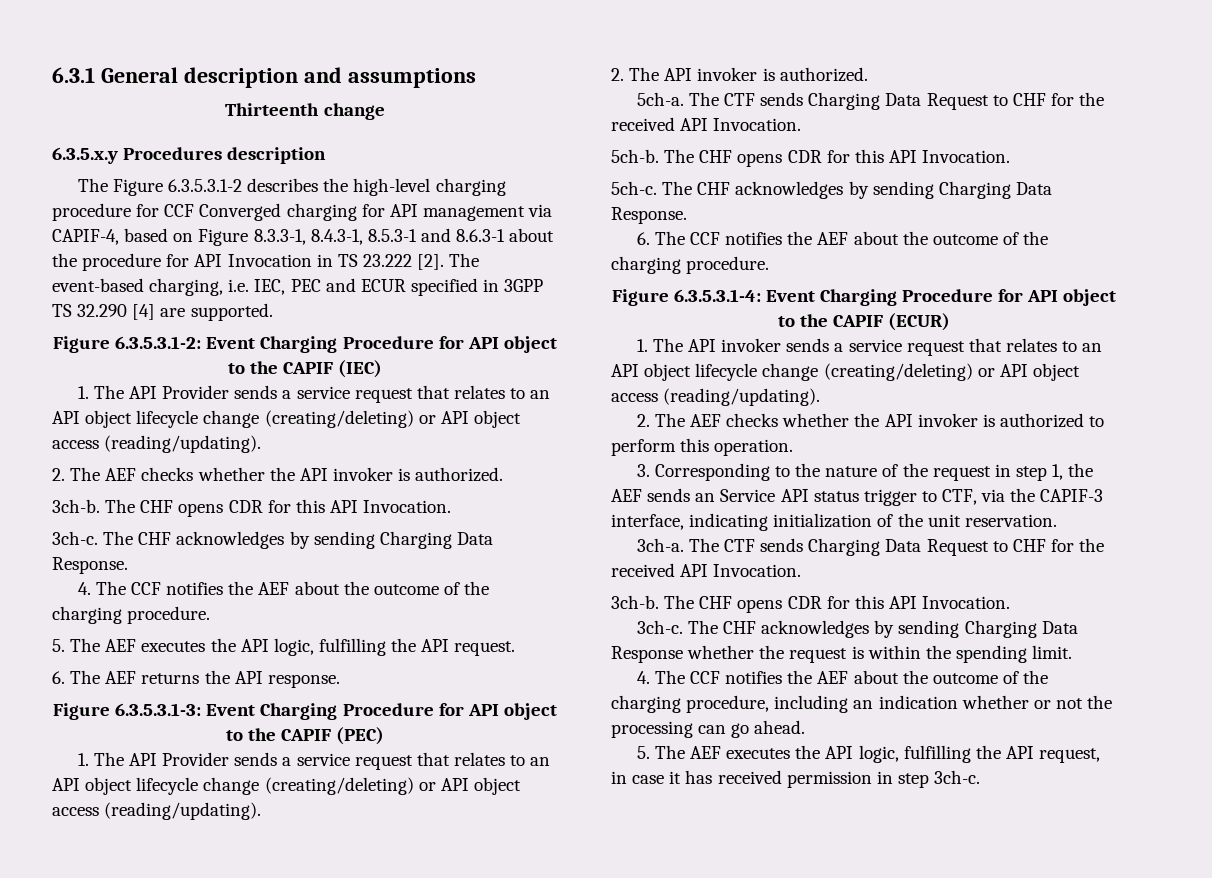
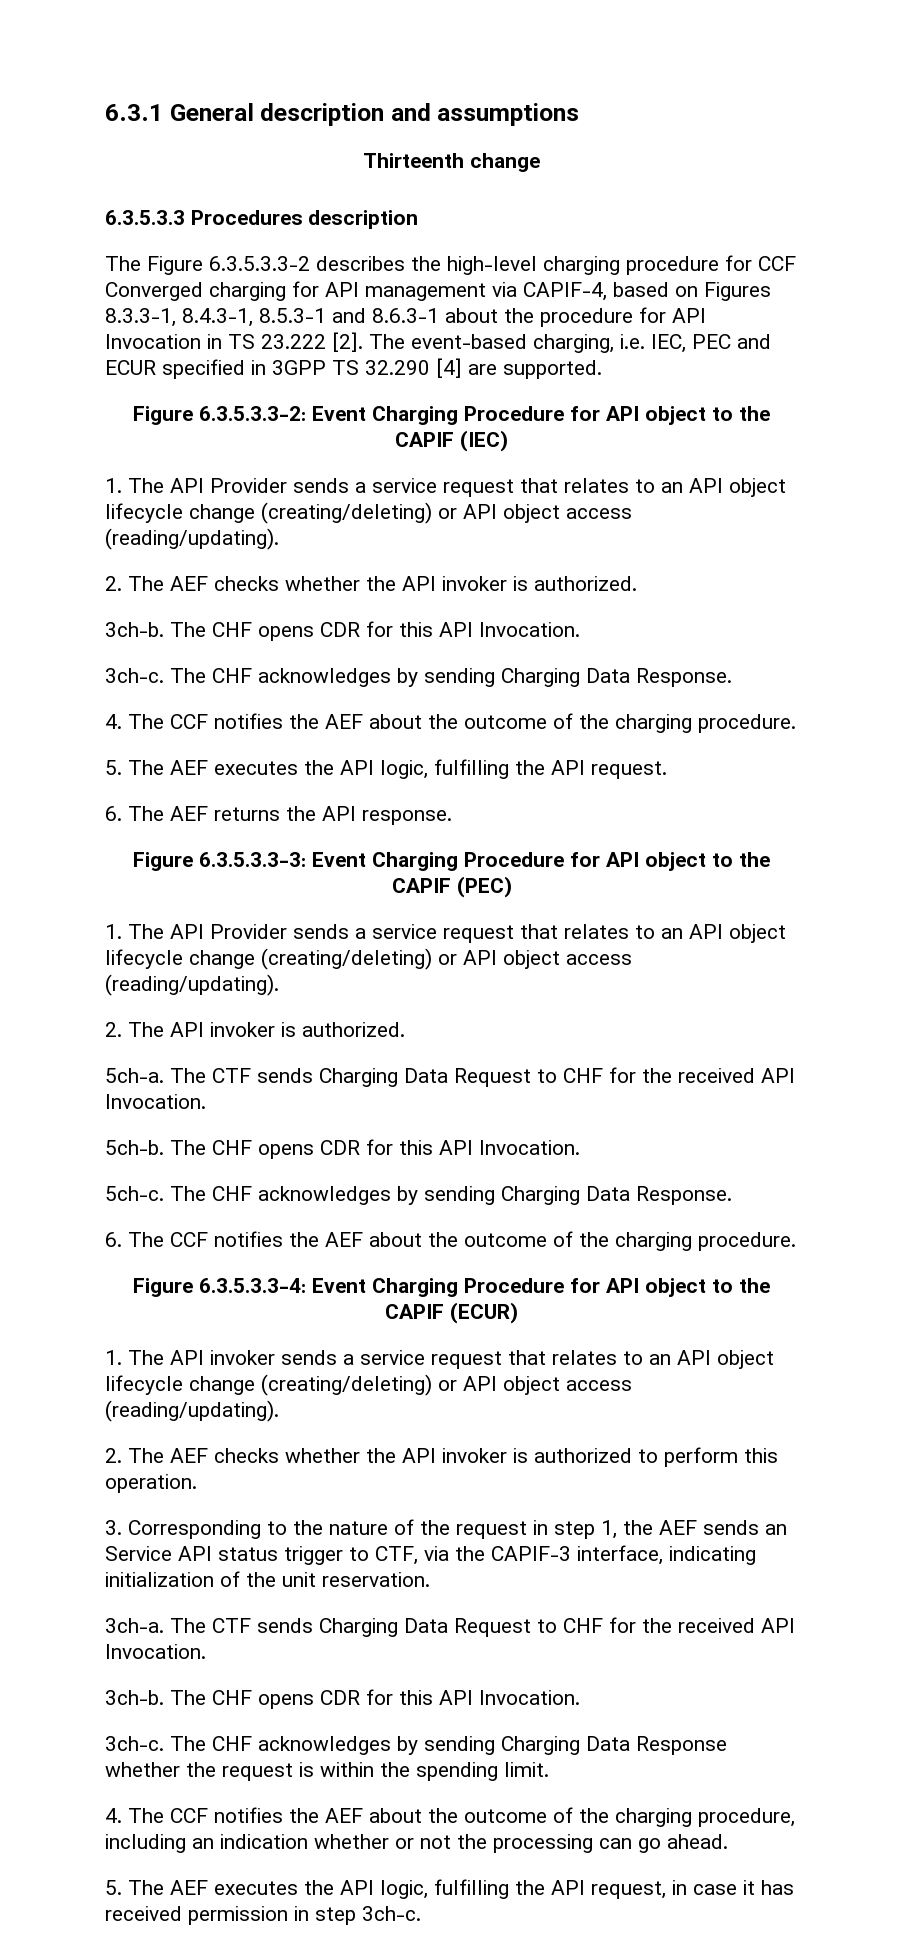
- 6.3.5.x.y Procedures description
+ 6.3.5.3.3 Procedures description
- The Figure 6.3.5.3.1-2 describes the high-level charging procedure for CCF Converged charging for API management via CAPIF-4, based on Figure 8.3.3-1, 8.4.3-1, 8.5.3-1 and 8.6.3-1 about the procedure for API Invocation in TS 23.222 [2].
+ The Figure 6.3.5.3.3-2 describes the high-level charging procedure for CCF Converged charging for API management via CAPIF-4, based on Figures 8.3.3-1, 8.4.3-1, 8.5.3-1 and 8.6.3-1 about the procedure for API Invocation in TS 23.222 [2].
- Figure 6.3.5.3.1-2: Event Charging Procedure for API object to the CAPIF (IEC)
+ Figure 6.3.5.3.3-2: Event Charging Procedure for API object to the CAPIF (IEC)
- Figure 6.3.5.3.1-3: Event Charging Procedure for API object to the CAPIF (PEC)
+ Figure 6.3.5.3.3-3: Event Charging Procedure for API object to the CAPIF (PEC)
- Figure 6.3.5.3.1-4: Event Charging Procedure for API object to the CAPIF (ECUR)
+ Figure 6.3.5.3.3-4: Event Charging Procedure for API object to the CAPIF (ECUR)

